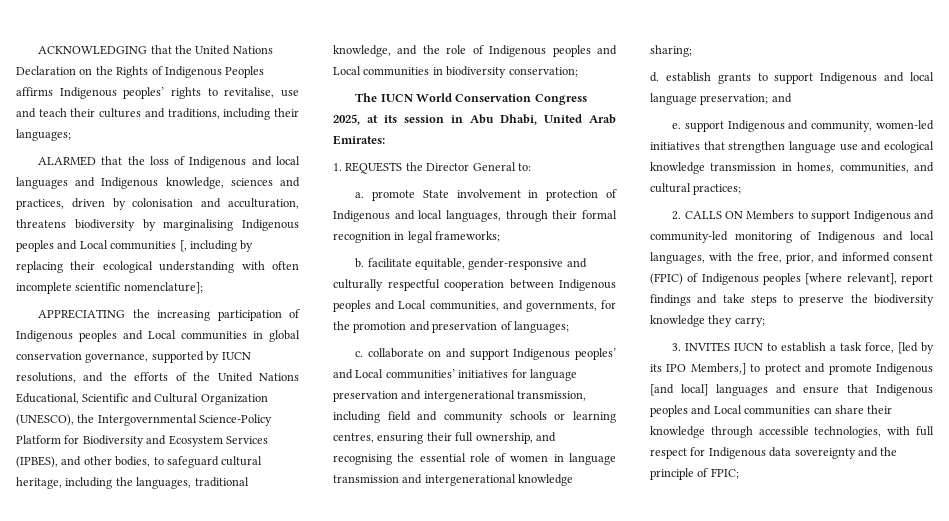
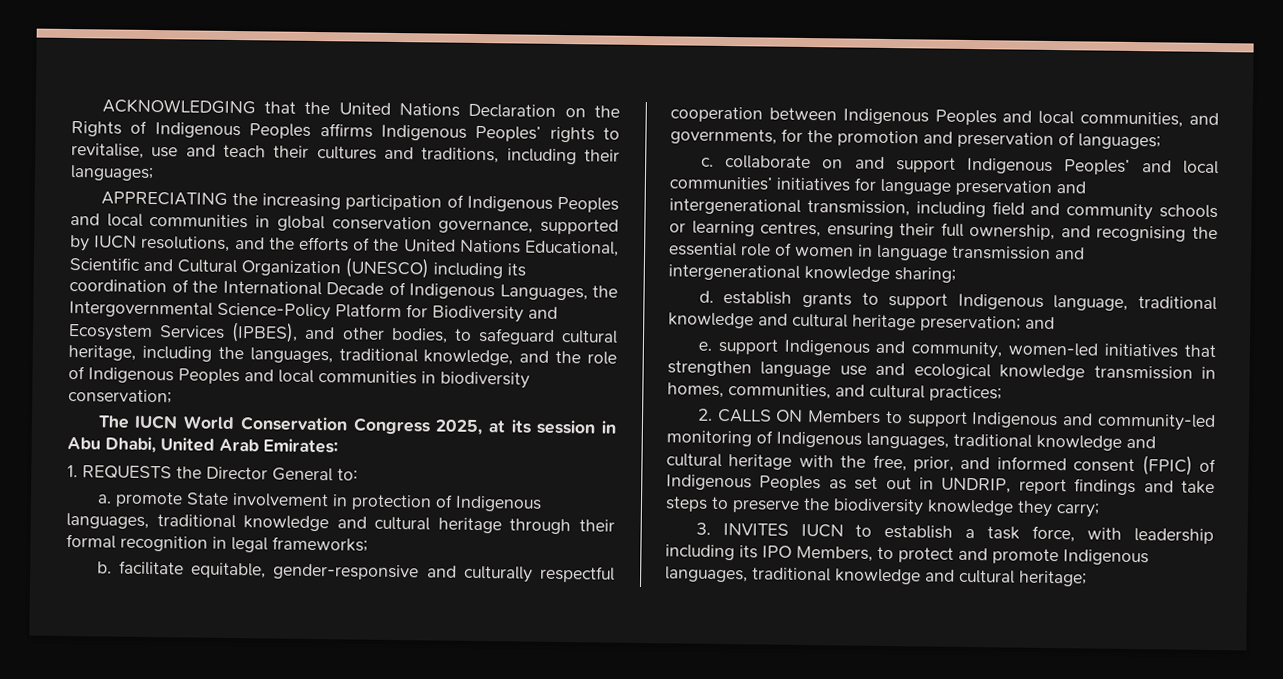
- ACKNOWLEDGING that the United Nations Declaration on the Rights of Indigenous Peoples affirms Indigenous peoples’ rights to revitalise, use and teach their cultures and traditions, including their languages;
+ ACKNOWLEDGING that the United Nations Declaration on the Rights of Indigenous Peoples affirms Indigenous Peoples’ rights to revitalise, use and teach their cultures and traditions, including their languages;
- ALARMED that the loss of Indigenous and local languages and Indigenous knowledge, sciences and practices, driven by colonisation and acculturation, threatens biodiversity by marginalising Indigenous peoples and Local communities [, including by replacing their ecological understanding with often incomplete scientific nomenclature];
- APPRECIATING the increasing participation of Indigenous peoples and Local communities in global conservation governance, supported by IUCN resolutions, and the efforts of the United Nations Educational, Scientific and Cultural Organization (UNESCO), the Intergovernmental Science-Policy Platform for Biodiversity and Ecosystem Services (IPBES), and other bodies, to safeguard cultural heritage, including the languages, traditional knowledge, and the role of Indigenous peoples and Local communities in biodiversity conservation;
+ APPRECIATING the increasing participation of Indigenous Peoples and local communities in global conservation governance, supported by IUCN resolutions, and the efforts of the United Nations Educational, Scientific and Cultural Organization (UNESCO) including its coordination of the International Decade of Indigenous Languages, the Intergovernmental Science-Policy Platform for Biodiversity and Ecosystem Services (IPBES), and other bodies, to safeguard cultural heritage, including the languages, traditional knowledge, and the role of Indigenous Peoples and local communities in biodiversity conservation;
- a. promote State involvement in protection of Indigenous and local languages, through their formal recognition in legal frameworks;
+ a. promote State involvement in protection of Indigenous languages, traditional knowledge and cultural heritage through their formal recognition in legal frameworks;
- b. facilitate equitable, gender-responsive and culturally respectful cooperation between Indigenous peoples and Local communities, and governments, for the promotion and preservation of languages;
+ b. facilitate equitable, gender-responsive and culturally respectful cooperation between Indigenous Peoples and local communities, and governments, for the promotion and preservation of languages;
- c. collaborate on and support Indigenous peoples’ and Local communities’ initiatives for language preservation and intergenerational transmission, including field and community schools or learning centres, ensuring their full ownership, and recognising the essential role of women in language transmission and intergenerational knowledge sharing;
+ c. collaborate on and support Indigenous Peoples’ and local communities’ initiatives for language preservation and intergenerational transmission, including field and community schools or learning centres, ensuring their full ownership, and recognising the essential role of women in language transmission and intergenerational knowledge sharing;
- d. establish grants to support Indigenous and local language preservation; and
+ d. establish grants to support Indigenous language, traditional knowledge and cultural heritage preservation; and
- 2. CALLS ON Members to support Indigenous and community-led monitoring of Indigenous and local languages, with the free, prior, and informed consent (FPIC) of Indigenous peoples [where relevant], report findings and take steps to preserve the biodiversity knowledge they carry;
+ 2. CALLS ON Members to support Indigenous and community-led monitoring of Indigenous languages, traditional knowledge and cultural heritage with the free, prior, and informed consent (FPIC) of Indigenous Peoples as set out in UNDRIP, report findings and take steps to preserve the biodiversity knowledge they carry;
- 3. INVITES IUCN to establish a task force, [led by its IPO Members,] to protect and promote Indigenous [and local] languages and ensure that Indigenous peoples and Local communities can share their knowledge through accessible technologies, with full respect for Indigenous data sovereignty and the principle of FPIC;
+ 3. INVITES IUCN to establish a task force, with leadership including its IPO Members, to protect and promote Indigenous languages, traditional knowledge and cultural heritage;

